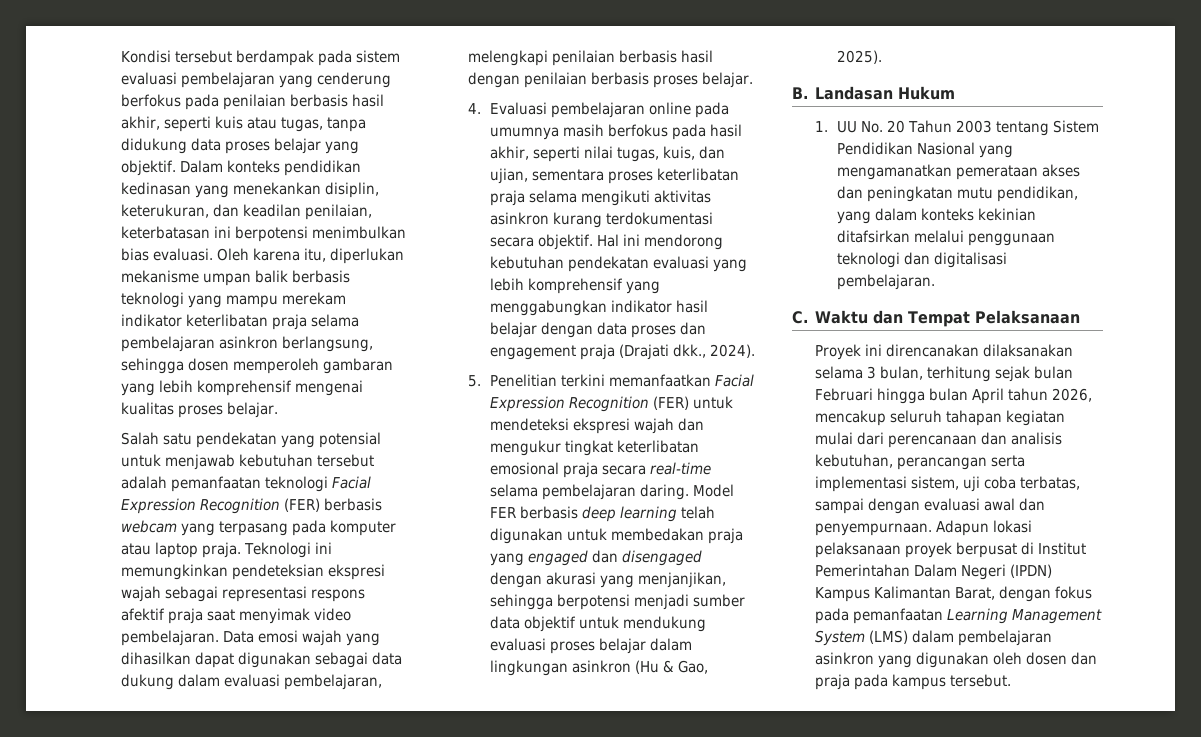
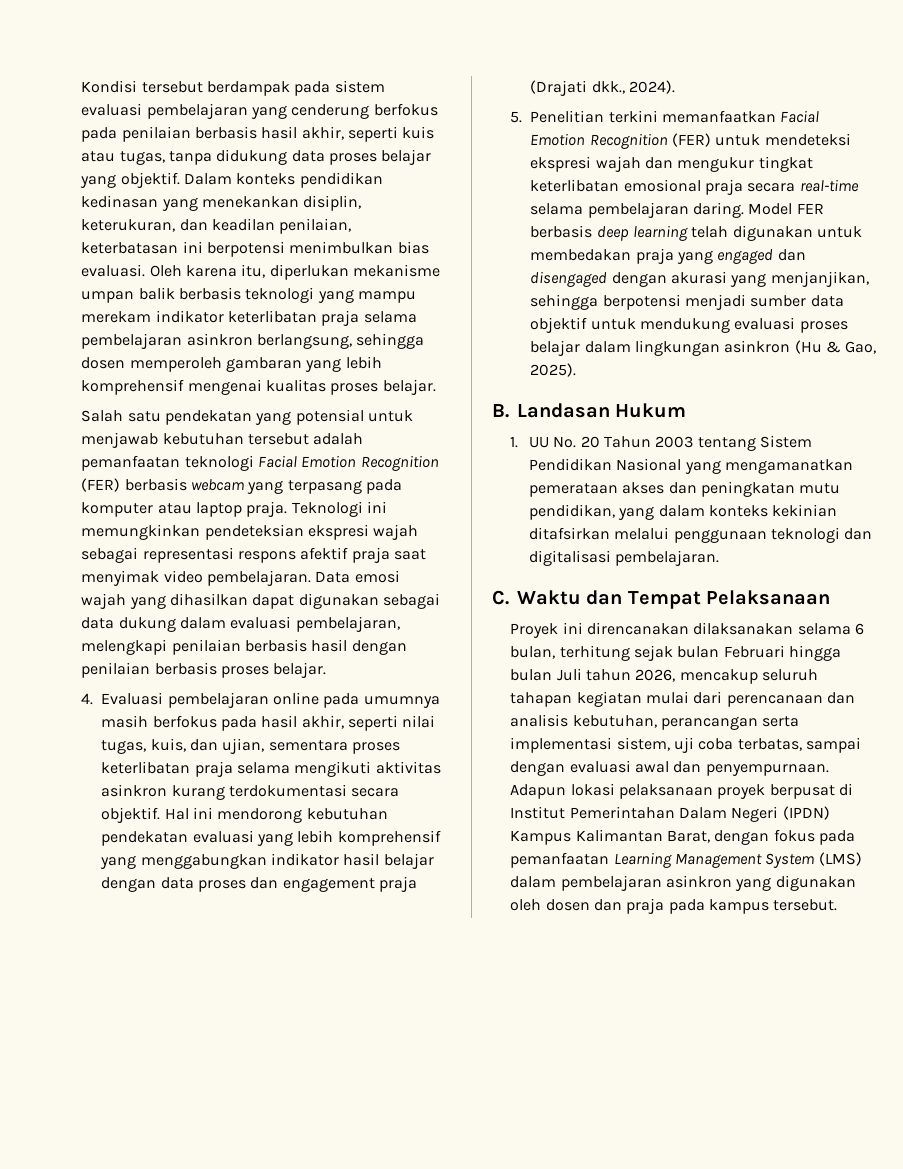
- Salah satu pendekatan yang potensial untuk menjawab kebutuhan tersebut adalah pemanfaatan teknologi Facial Expression Recognition (FER) berbasis webcam yang terpasang pada komputer atau laptop praja.
+ Salah satu pendekatan yang potensial untuk menjawab kebutuhan tersebut adalah pemanfaatan teknologi Facial Emotion Recognition (FER) berbasis webcam yang terpasang pada komputer atau laptop praja.
- 5. Penelitian terkini memanfaatkan Facial Expression Recognition (FER) untuk mendeteksi ekspresi wajah dan mengukur tingkat keterlibatan emosional praja secara real-time selama pembelajaran daring.
+ 5. Penelitian terkini memanfaatkan Facial Emotion Recognition (FER) untuk mendeteksi ekspresi wajah dan mengukur tingkat keterlibatan emosional praja secara real-time selama pembelajaran daring.
- Proyek ini direncanakan dilaksanakan selama 3 bulan, terhitung sejak bulan Februari hingga bulan April tahun 2026, mencakup seluruh tahapan kegiatan mulai dari perencanaan dan analisis kebutuhan, perancangan serta implementasi sistem, uji coba terbatas, sampai dengan evaluasi awal dan penyempurnaan.
+ Proyek ini direncanakan dilaksanakan selama 6 bulan, terhitung sejak bulan Februari hingga bulan Juli tahun 2026, mencakup seluruh tahapan kegiatan mulai dari perencanaan dan analisis kebutuhan, perancangan serta implementasi sistem, uji coba terbatas, sampai dengan evaluasi awal dan penyempurnaan.

